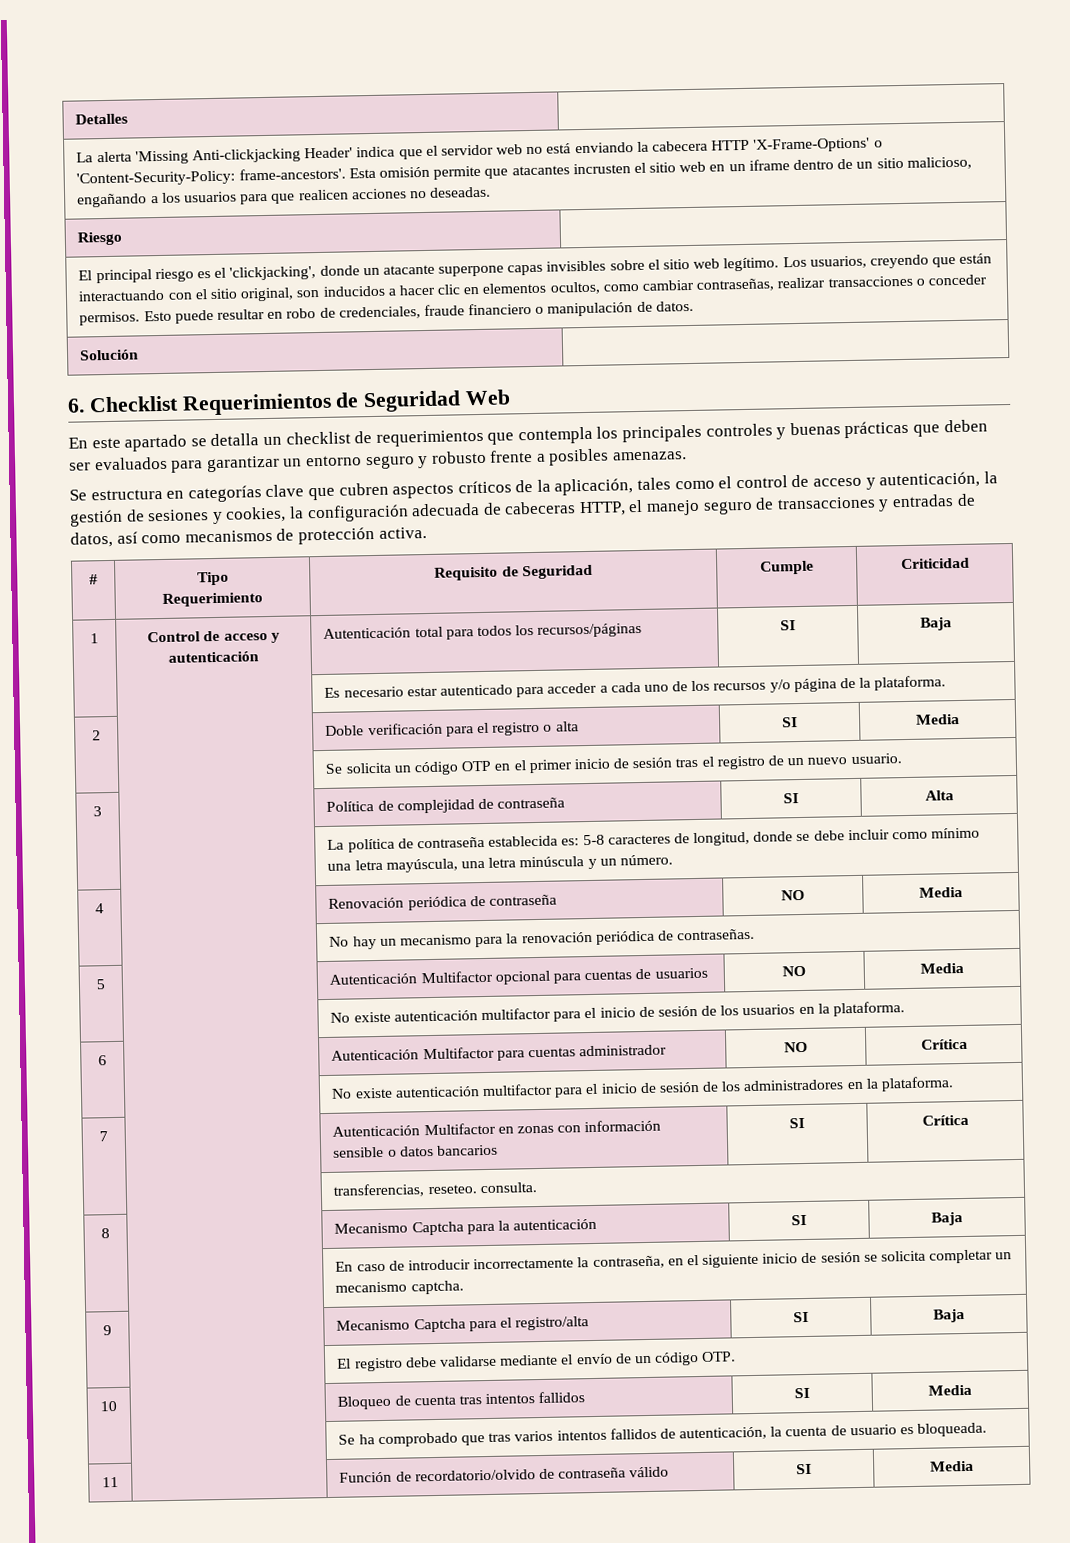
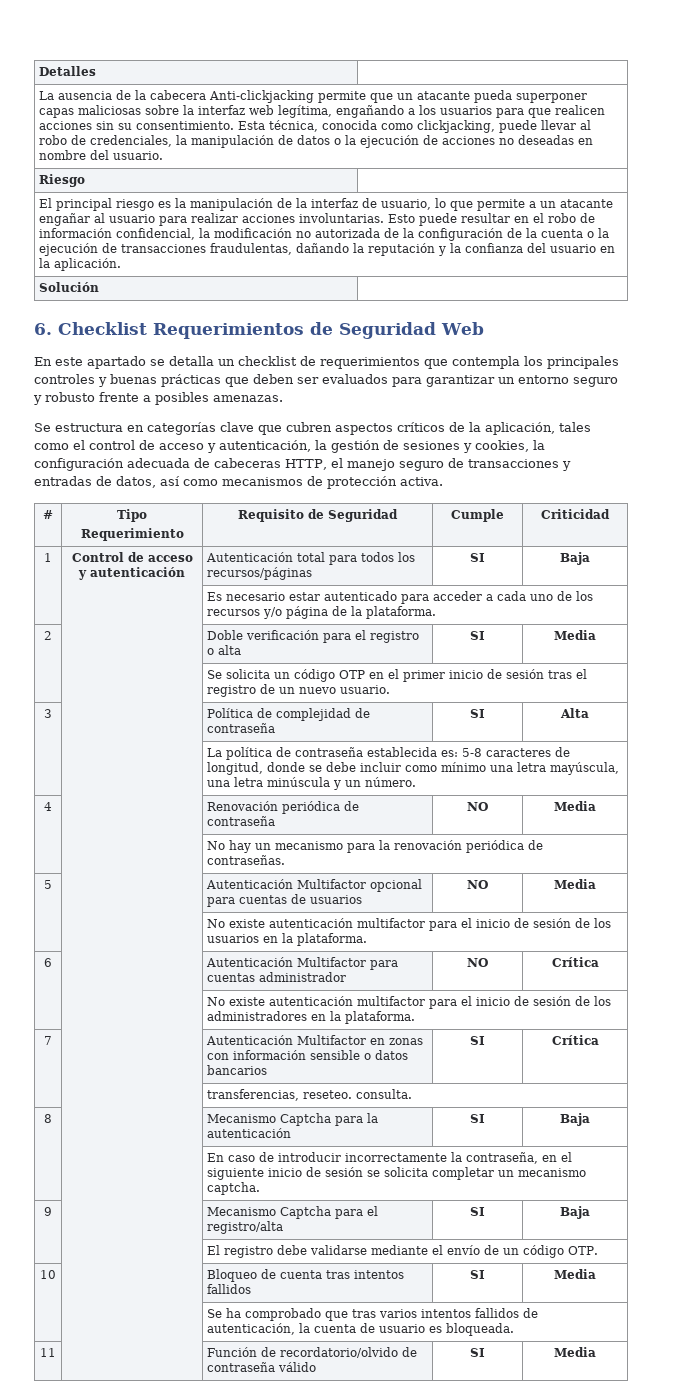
- La alerta 'Missing Anti-clickjacking Header' indica que el servidor web no está enviando la cabecera HTTP 'X-Frame-Options' o 'Content-Security-Policy: frame-ancestors'. Esta omisión permite que atacantes incrusten el sitio web en un iframe dentro de un sitio malicioso, engañando a los usuarios para que realicen acciones no deseadas.
+ La ausencia de la cabecera Anti-clickjacking permite que un atacante pueda superponer capas maliciosas sobre la interfaz web legítima, engañando a los usuarios para que realicen acciones sin su consentimiento. Esta técnica, conocida como clickjacking, puede llevar al robo de credenciales, la manipulación de datos o la ejecución de acciones no deseadas en nombre del usuario.
- El principal riesgo es el 'clickjacking', donde un atacante superpone capas invisibles sobre el sitio web legítimo. Los usuarios, creyendo que están interactuando con el sitio original, son inducidos a hacer clic en elementos ocultos, como cambiar contraseñas, realizar transacciones o conceder permisos.
+ El principal riesgo es la manipulación de la interfaz de usuario, lo que permite a un atacante engañar al usuario para realizar acciones involuntarias.
- Esto puede resultar en robo de credenciales, fraude financiero o manipulación de datos.
+ Esto puede resultar en el robo de información confidencial, la modificación no autorizada de la configuración de la cuenta o la ejecución de transacciones fraudulentas, dañando la reputación y la confianza del usuario en la aplicación.

